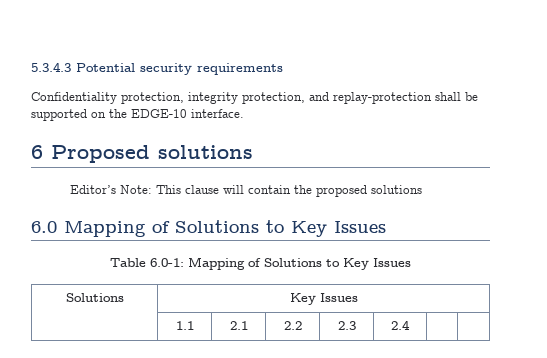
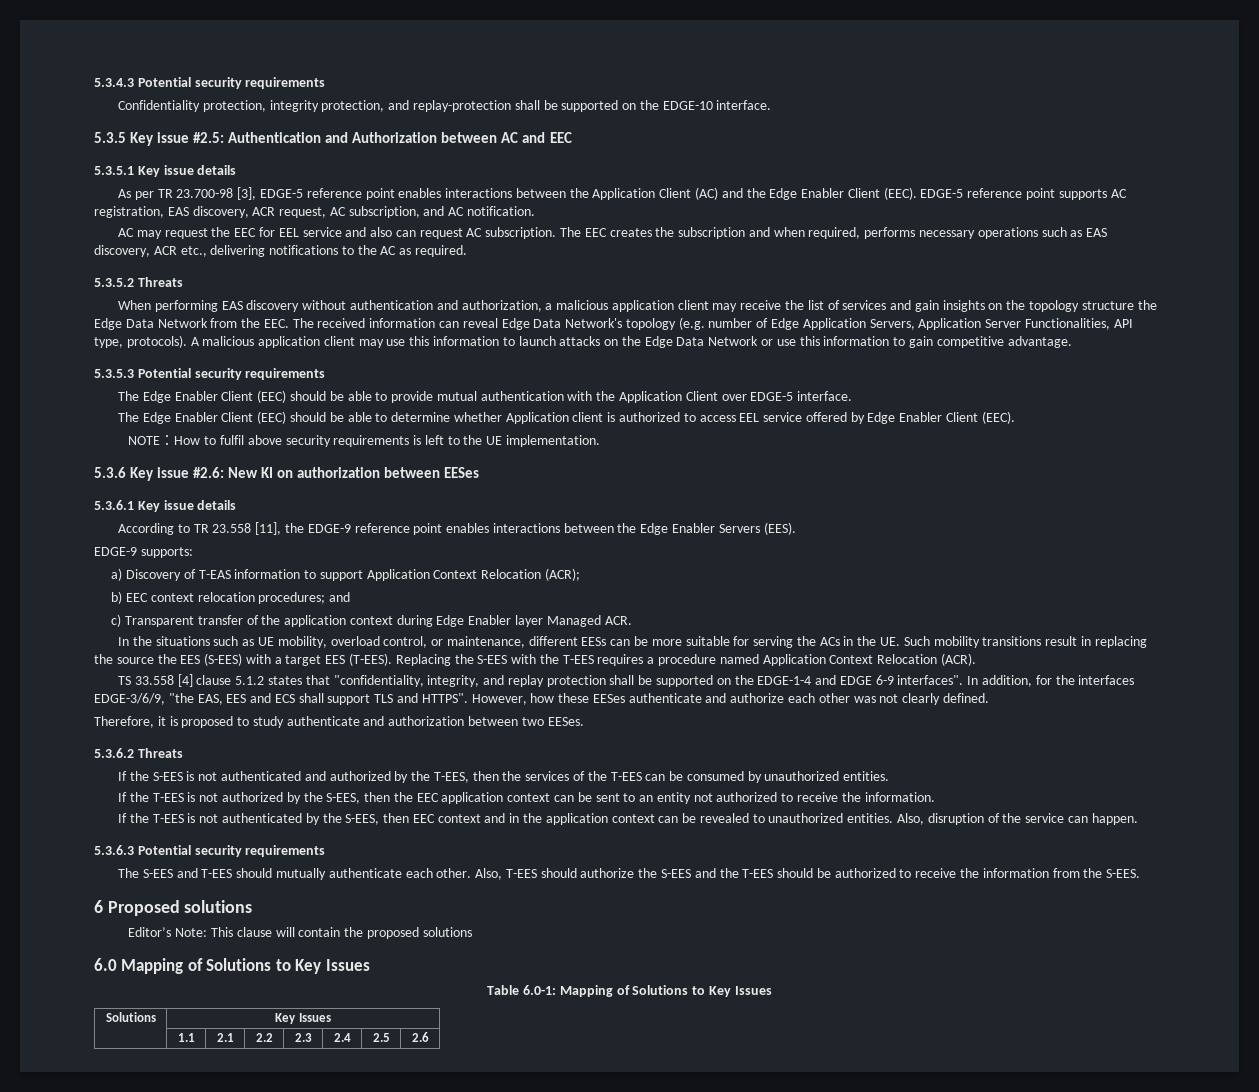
+ 5.3.5 Key issue #2.5: Authentication and Authorization between AC and EEC
+ 5.3.5.1 Key issue details
+ As per TR 23.700-98 [3], EDGE-5 reference point enables interactions between the Application Client (AC) and the Edge Enabler Client (EEC). EDGE-5 reference point supports AC registration, EAS discovery, ACR request, AC subscription, and AC notification.
+ AC may request the EEC for EEL service and also can request AC subscription. The EEC creates the subscription and when required, performs necessary operations such as EAS discovery, ACR etc., delivering notifications to the AC as required.
+ 5.3.5.2 Threats
+ When performing EAS discovery without authentication and authorization, a malicious application client may receive the list of services and gain insights on the topology structure the Edge Data Network from the EEC. The received information can reveal Edge Data Network's topology (e.g. number of Edge Application Servers, Application Server Functionalities, API type, protocols). A malicious application client may use this information to launch attacks on the Edge Data Network or use this information to gain competitive advantage.
+ 5.3.5.3 Potential security requirements
+ The Edge Enabler Client (EEC) should be able to provide mutual authentication with the Application Client over EDGE-5 interface.
+ The Edge Enabler Client (EEC) should be able to determine whether Application client is authorized to access EEL service offered by Edge Enabler Client (EEC).
+ NOTE：How to fulfil above security requirements is left to the UE implementation.
+ 5.3.6 Key issue #2.6: New KI on authorization between EESes
+ 5.3.6.1 Key issue details
+ According to TR 23.558 [11], the EDGE-9 reference point enables interactions between the Edge Enabler Servers (EES).
+ EDGE-9 supports:
+ a) Discovery of T-EAS information to support Application Context Relocation (ACR);
+ b) EEC context relocation procedures; and
+ c) Transparent transfer of the application context during Edge Enabler layer Managed ACR.
+ In the situations such as UE mobility, overload control, or maintenance, different EESs can be more suitable for serving the ACs in the UE. Such mobility transitions result in replacing the source the EES (S-EES) with a target EES (T-EES). Replacing the S-EES with the T-EES requires a procedure named Application Context Relocation (ACR).
+ TS 33.558 [4] clause 5.1.2 states that "confidentiality, integrity, and replay protection shall be supported on the EDGE-1-4 and EDGE 6-9 interfaces". In addition, for the interfaces EDGE-3/6/9, "the EAS, EES and ECS shall support TLS and HTTPS". However, how these EESes authenticate and authorize each other was not clearly defined.
+ Therefore, it is proposed to study authenticate and authorization between two EESes.
+ 5.3.6.2 Threats
+ If the S-EES is not authenticated and authorized by the T-EES, then the services of the T-EES can be consumed by unauthorized entities.
+ If the T-EES is not authorized by the S-EES, then the EEC application context can be sent to an entity not authorized to receive the information.
+ If the T-EES is not authenticated by the S-EES, then EEC context and in the application context can be revealed to unauthorized entities. Also, disruption of the service can happen.
+ 5.3.6.3 Potential security requirements
+ The S-EES and T-EES should mutually authenticate each other. Also, T-EES should authorize the S-EES and the T-EES should be authorized to receive the information from the S-EES.
- | 1.1 | 2.1 | 2.2 | 2.3 | 2.4 | |
+ | 1.1 | 2.1 | 2.2 | 2.3 | 2.4 | 2.5 | 2.6

